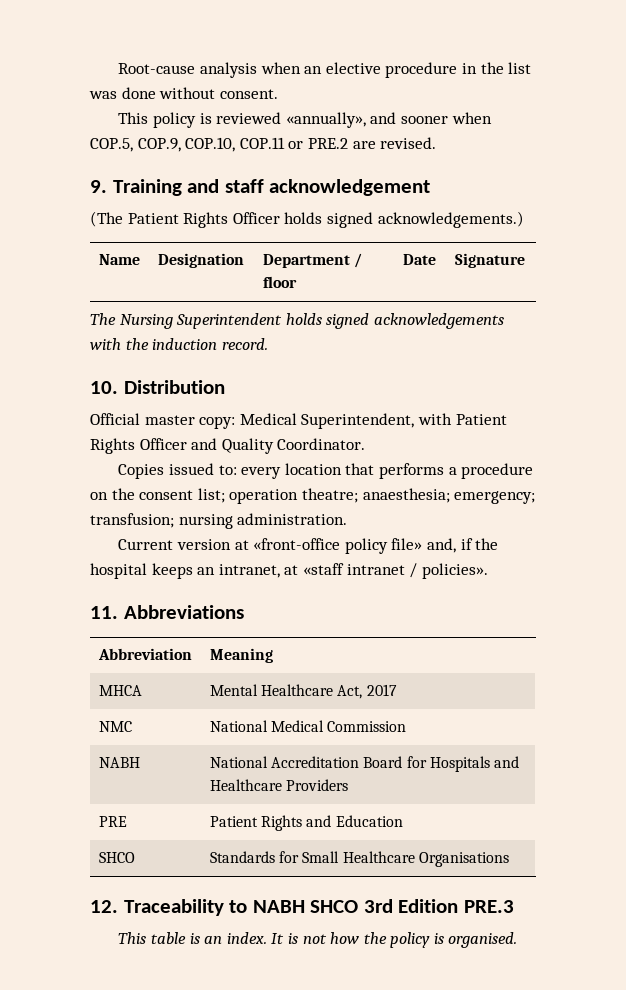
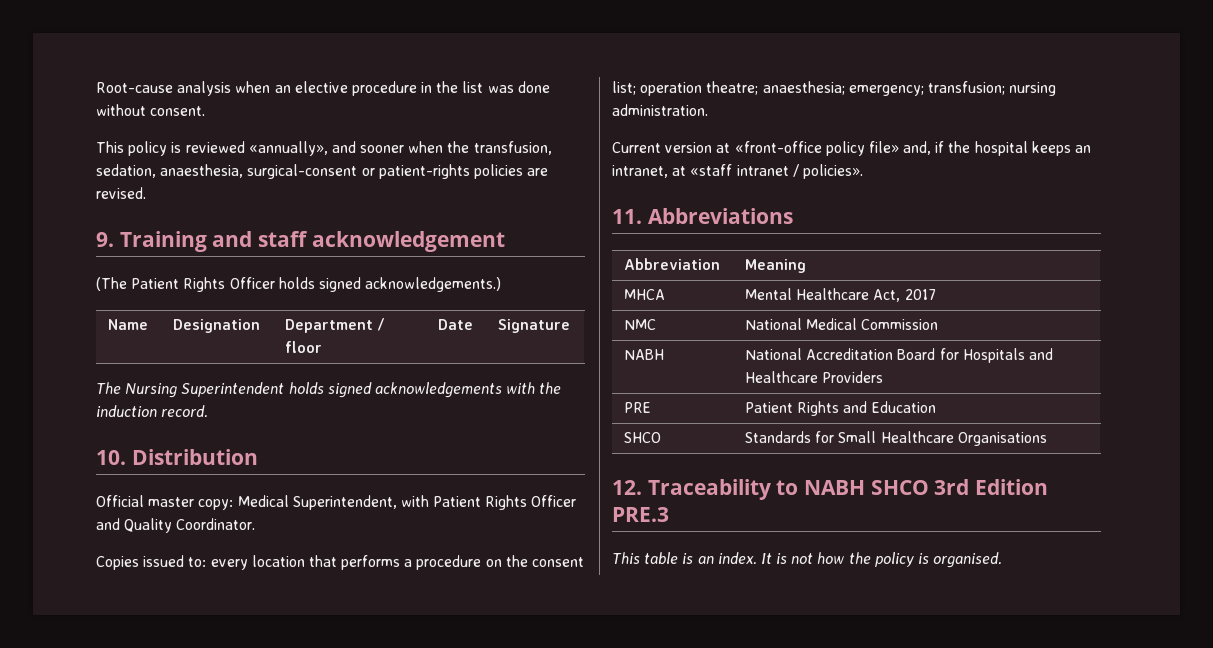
- This policy is reviewed «annually», and sooner when COP.5, COP.9, COP.10, COP.11 or PRE.2 are revised.
+ This policy is reviewed «annually», and sooner when the transfusion, sedation, anaesthesia, surgical-consent or patient-rights policies are revised.

